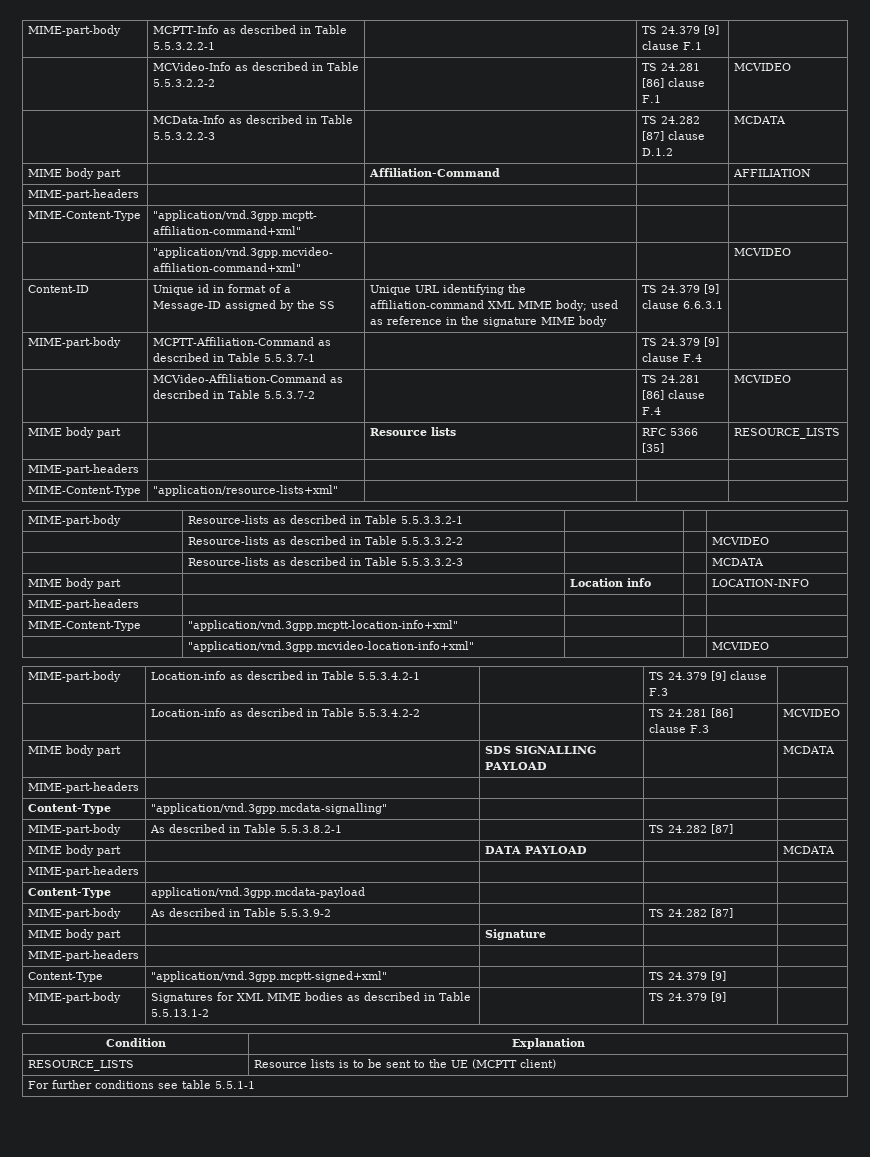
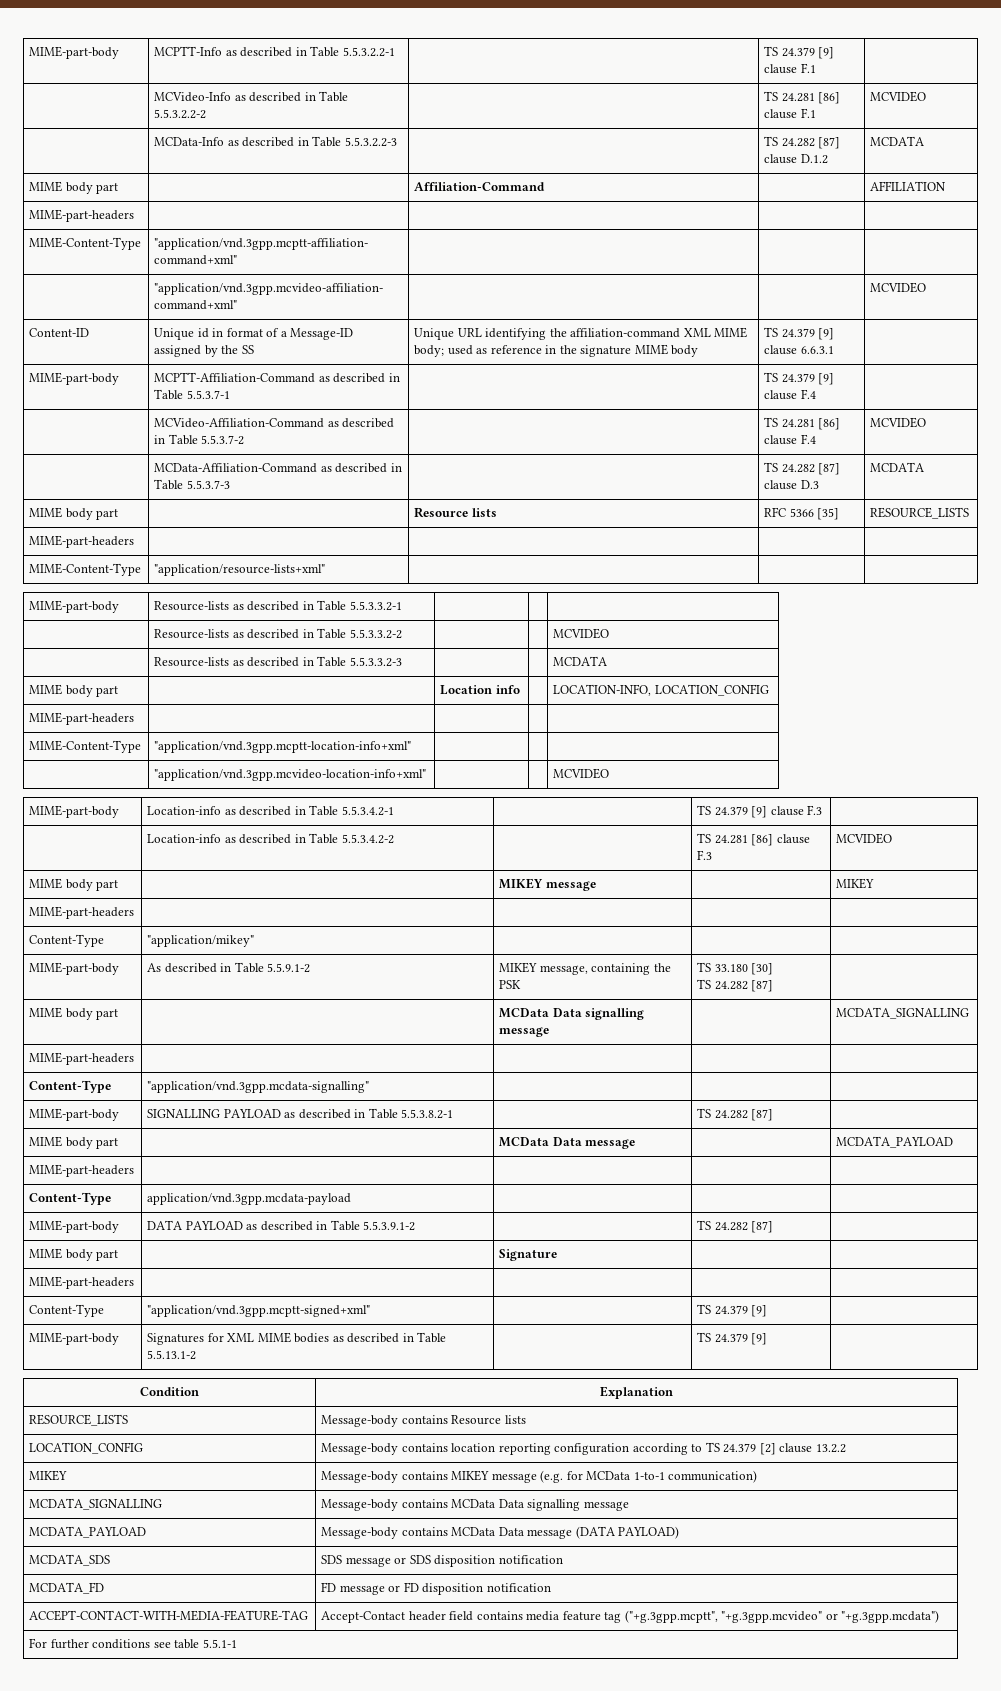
+ | MCData-Affiliation-Command as described in Table 5.5.3.7-3 | | TS 24.282 [87] clause D.3 | MCDATA
- MIME body part | | Location info | | LOCATION-INFO
+ MIME body part | | Location info | | LOCATION-INFO, LOCATION_CONFIG
- MIME body part | | SDS SIGNALLING PAYLOAD | | MCDATA
+ MIME body part | | MIKEY message | | MIKEY
+ MIME-part-headers | | | |
+ Content-Type | "application/mikey" | | |
+ MIME-part-body | As described in Table 5.5.9.1-2 | MIKEY message, containing the PSK | TS 33.180 [30]
+ TS 24.282 [87] |
+ MIME body part | | MCData Data signalling message | | MCDATA_SIGNALLING
- MIME-part-body | As described in Table 5.5.3.8.2-1 | | TS 24.282 [87] |
+ MIME-part-body | SIGNALLING PAYLOAD as described in Table 5.5.3.8.2-1 | | TS 24.282 [87] |
- MIME body part | | DATA PAYLOAD | | MCDATA
+ MIME body part | | MCData Data message | | MCDATA_PAYLOAD
- MIME-part-body | As described in Table 5.5.3.9-2 | | TS 24.282 [87] |
+ MIME-part-body | DATA PAYLOAD as described in Table 5.5.3.9.1-2 | | TS 24.282 [87] |
- RESOURCE_LISTS | Resource lists is to be sent to the UE (MCPTT client)
+ RESOURCE_LISTS | Message-body contains Resource lists
+ LOCATION_CONFIG | Message-body contains location reporting configuration according to TS 24.379 [2] clause 13.2.2
+ MIKEY | Message-body contains MIKEY message (e.g. for MCData 1-to-1 communication)
+ MCDATA_SIGNALLING | Message-body contains MCData Data signalling message
+ MCDATA_PAYLOAD | Message-body contains MCData Data message (DATA PAYLOAD)
+ MCDATA_SDS | SDS message or SDS disposition notification
+ MCDATA_FD | FD message or FD disposition notification
+ ACCEPT-CONTACT-WITH-MEDIA-FEATURE-TAG | Accept-Contact header field contains media feature tag ("+g.3gpp.mcptt", "+g.3gpp.mcvideo" or "+g.3gpp.mcdata")

